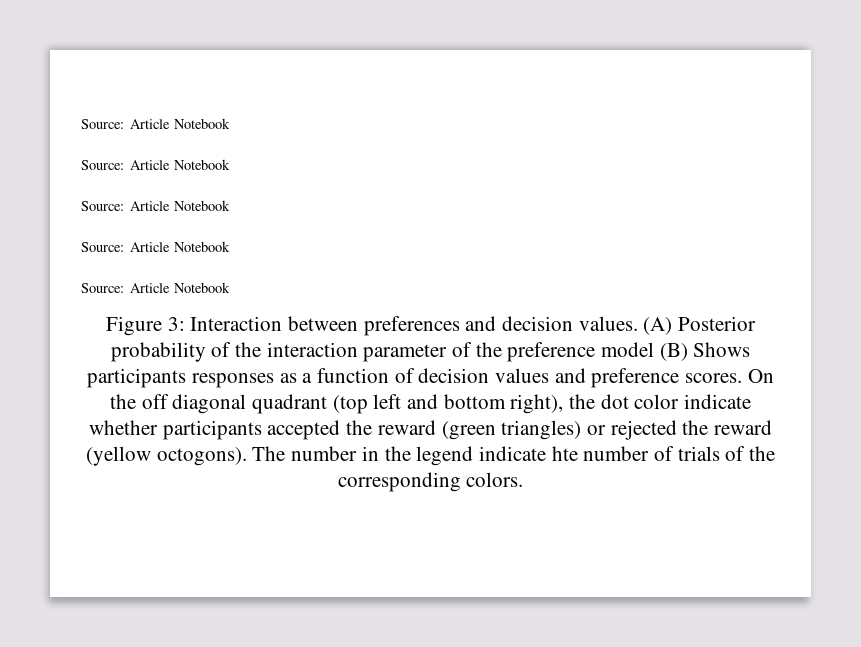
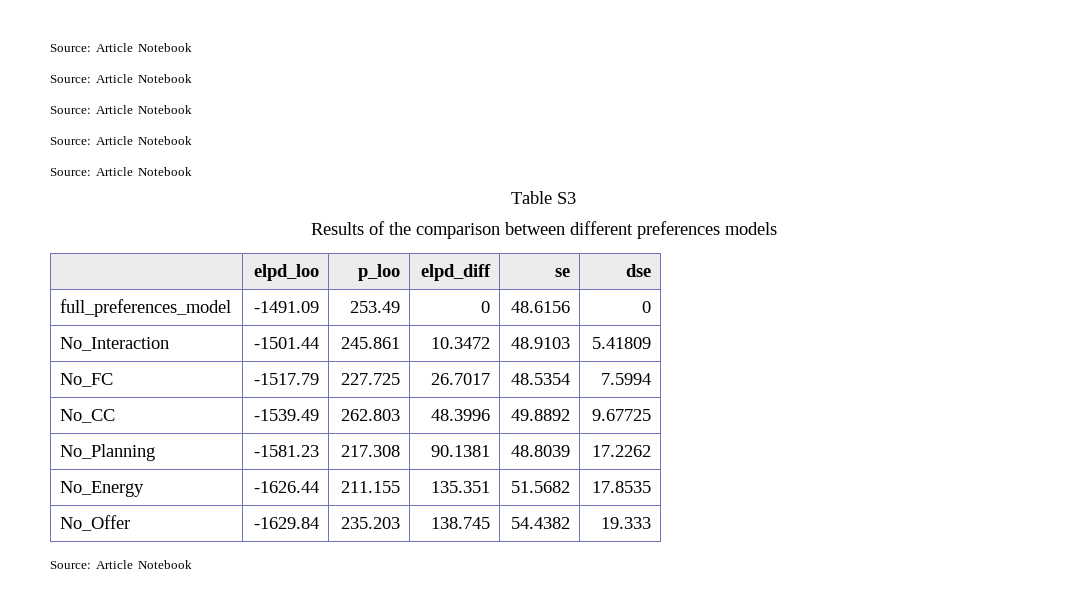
- Figure 3: Interaction between preferences and decision values. (A) Posterior probability of the interaction parameter of the preference model (B) Shows participants responses as a function of decision values and preference scores. On the off diagonal quadrant (top left and bottom right), the dot color indicate whether participants accepted the reward (green triangles) or rejected the reward (yellow octogons). The number in the legend indicate hte number of trials of the corresponding colors.
+ Table S3
+ Results of the comparison between different preferences models
+ | elpd_loo | p_loo | elpd_diff | se | dse
+ full_preferences_model | -1491.09 | 253.49 | 0 | 48.6156 | 0
+ No_Interaction | -1501.44 | 245.861 | 10.3472 | 48.9103 | 5.41809
+ No_FC | -1517.79 | 227.725 | 26.7017 | 48.5354 | 7.5994
+ No_CC | -1539.49 | 262.803 | 48.3996 | 49.8892 | 9.67725
+ No_Planning | -1581.23 | 217.308 | 90.1381 | 48.8039 | 17.2262
+ No_Energy | -1626.44 | 211.155 | 135.351 | 51.5682 | 17.8535
+ No_Offer | -1629.84 | 235.203 | 138.745 | 54.4382 | 19.333
+ Source: Article Notebook

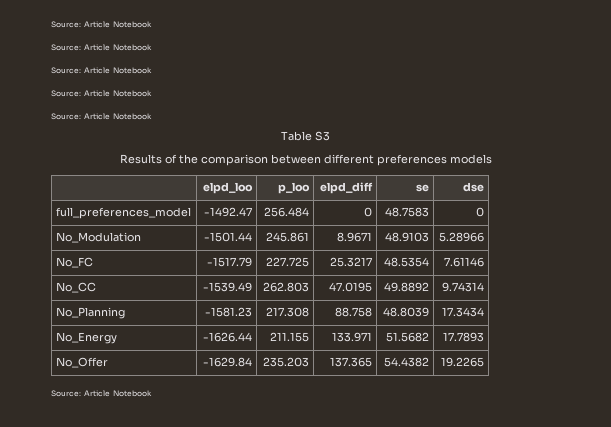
- full_preferences_model | -1491.09 | 253.49 | 0 | 48.6156 | 0
+ full_preferences_model | -1492.47 | 256.484 | 0 | 48.7583 | 0
- No_Interaction | -1501.44 | 245.861 | 10.3472 | 48.9103 | 5.41809
+ No_Modulation | -1501.44 | 245.861 | 8.9671 | 48.9103 | 5.28966
- No_FC | -1517.79 | 227.725 | 26.7017 | 48.5354 | 7.5994
+ No_FC | -1517.79 | 227.725 | 25.3217 | 48.5354 | 7.61146
- No_CC | -1539.49 | 262.803 | 48.3996 | 49.8892 | 9.67725
+ No_CC | -1539.49 | 262.803 | 47.0195 | 49.8892 | 9.74314
- No_Planning | -1581.23 | 217.308 | 90.1381 | 48.8039 | 17.2262
+ No_Planning | -1581.23 | 217.308 | 88.758 | 48.8039 | 17.3434
- No_Energy | -1626.44 | 211.155 | 135.351 | 51.5682 | 17.8535
+ No_Energy | -1626.44 | 211.155 | 133.971 | 51.5682 | 17.7893
- No_Offer | -1629.84 | 235.203 | 138.745 | 54.4382 | 19.333
+ No_Offer | -1629.84 | 235.203 | 137.365 | 54.4382 | 19.2265

